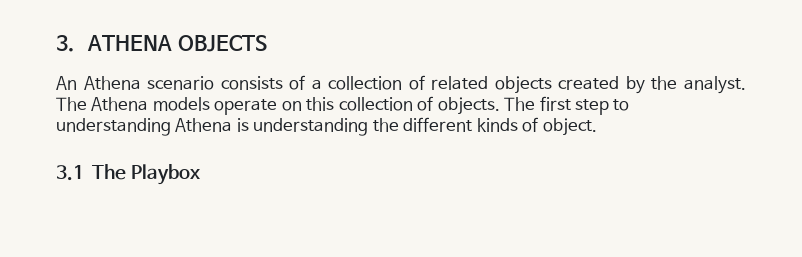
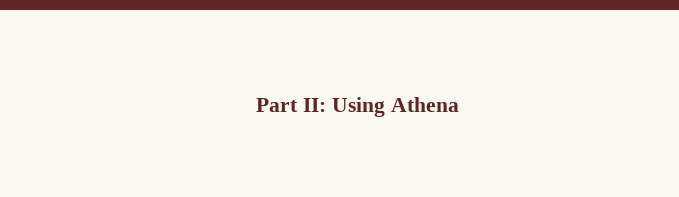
- 3. ATHENA OBJECTS
- An Athena scenario consists of a collection of related objects created by the analyst. The Athena models operate on this collection of objects. The first step to understanding Athena is understanding the different kinds of object.
- 3.1 The Playbox
+ Part II: Using Athena

